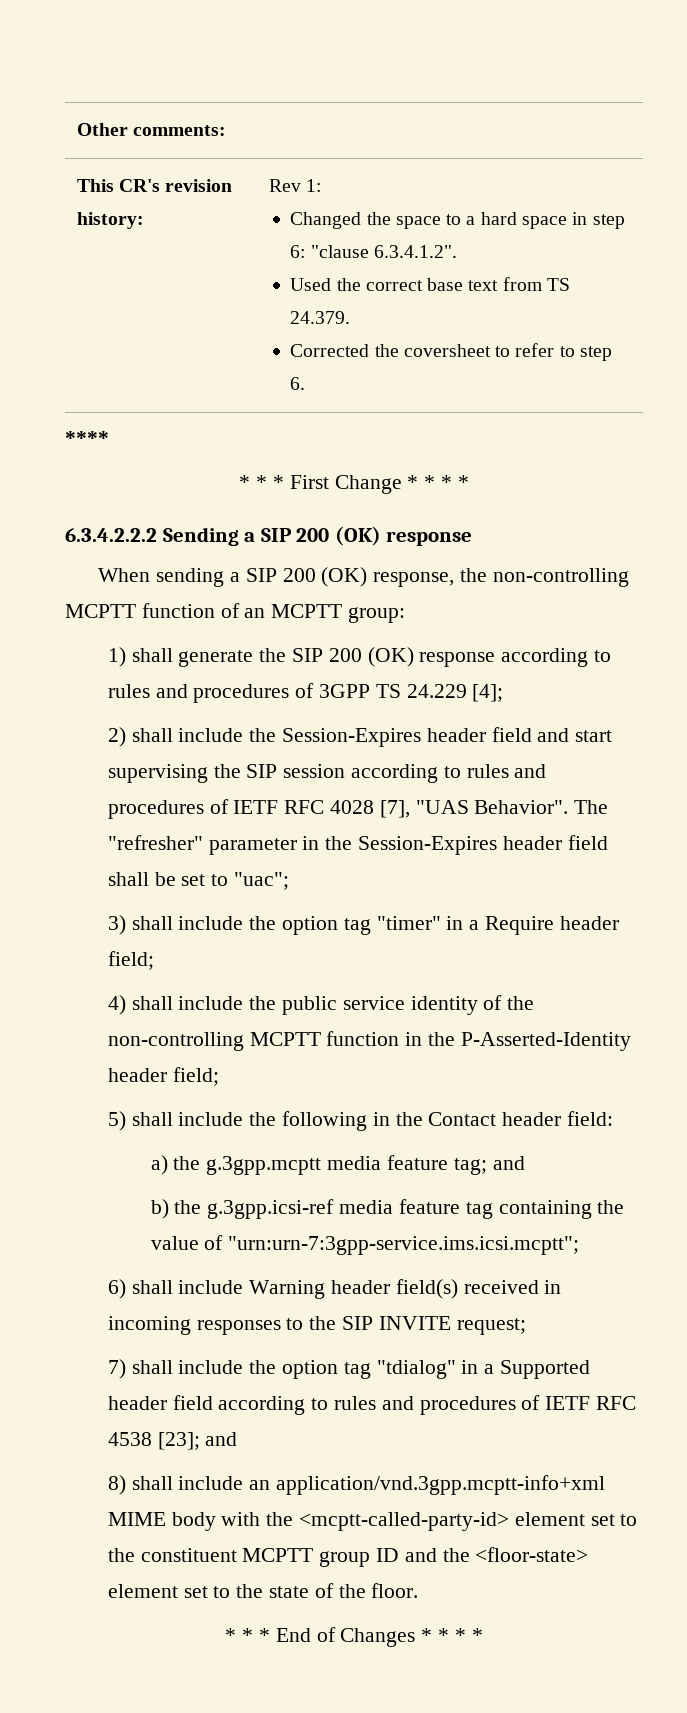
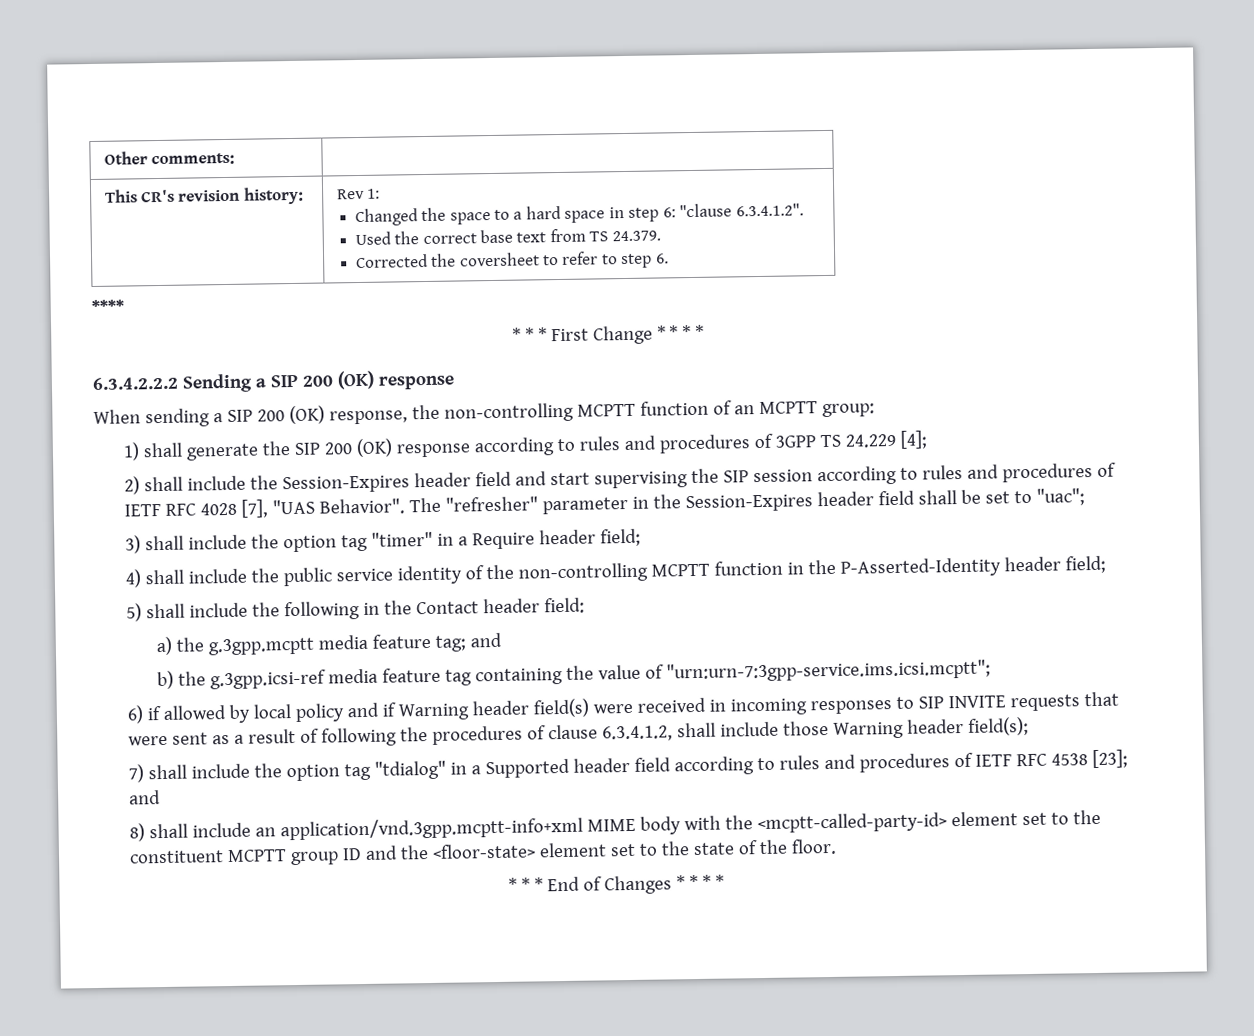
- 6) shall include Warning header field(s) received in incoming responses to the SIP INVITE request;
+ 6) if allowed by local policy and if Warning header field(s) were received in incoming responses to SIP INVITE requests that were sent as a result of following the procedures of clause 6.3.4.1.2, shall include those Warning header field(s);

